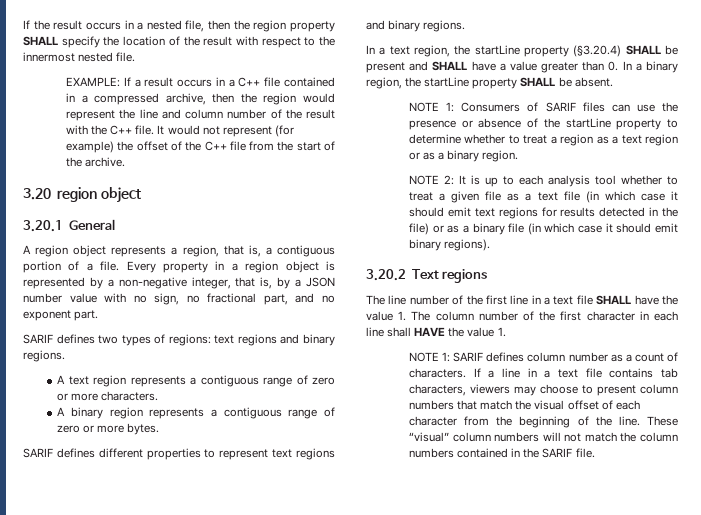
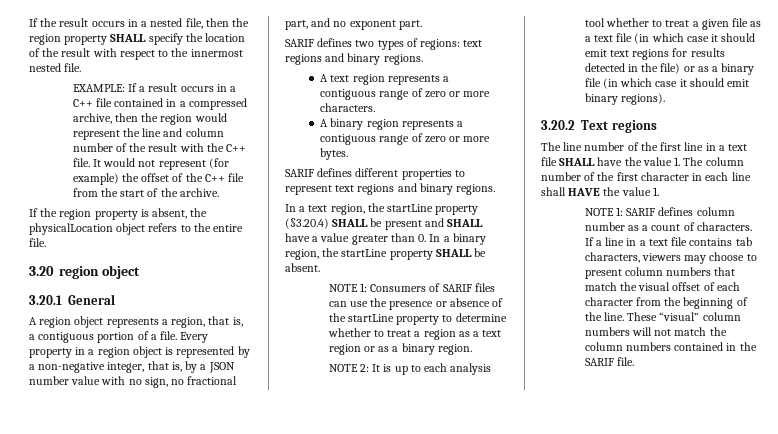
+ If the region property is absent, the physicalLocation object refers to the entire file.

